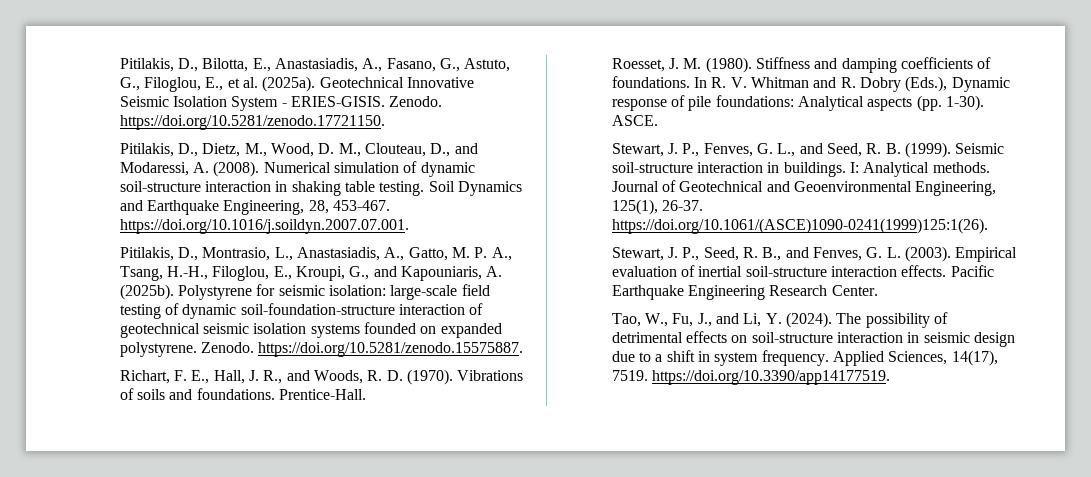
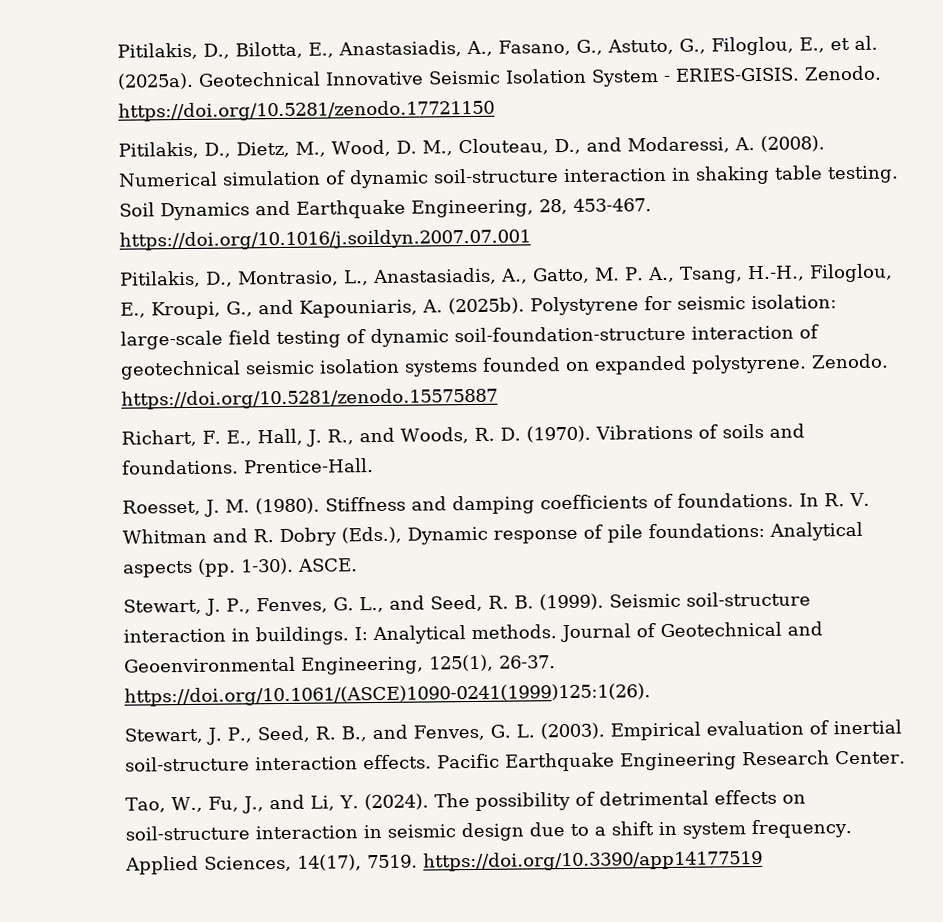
- Zenodo. https://doi.org/10.5281/zenodo.17721150.
+ Zenodo. https://doi.org/10.5281/zenodo.17721150
- Soil Dynamics and Earthquake Engineering, 28, 453-467. https://doi.org/10.1016/j.soildyn.2007.07.001.
+ Soil Dynamics and Earthquake Engineering, 28, 453-467. https://doi.org/10.1016/j.soildyn.2007.07.001
- Zenodo. https://doi.org/10.5281/zenodo.15575887.
+ Zenodo. https://doi.org/10.5281/zenodo.15575887
- Applied Sciences, 14(17), 7519. https://doi.org/10.3390/app14177519.
+ Applied Sciences, 14(17), 7519. https://doi.org/10.3390/app14177519

